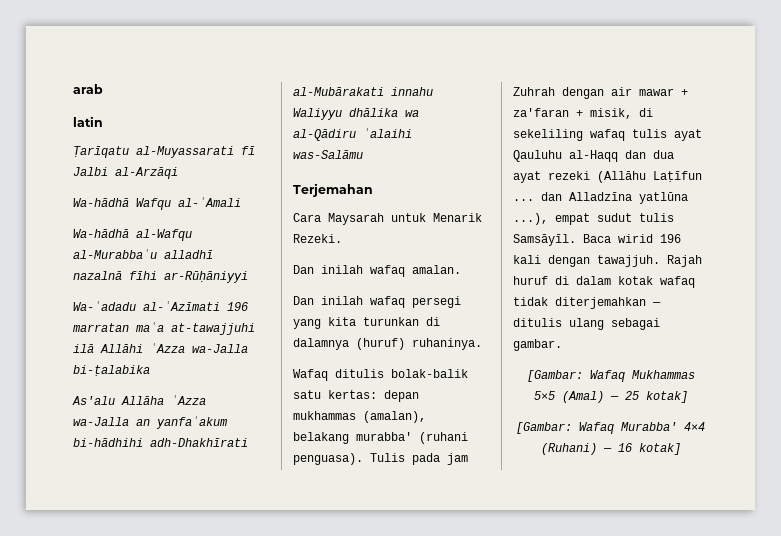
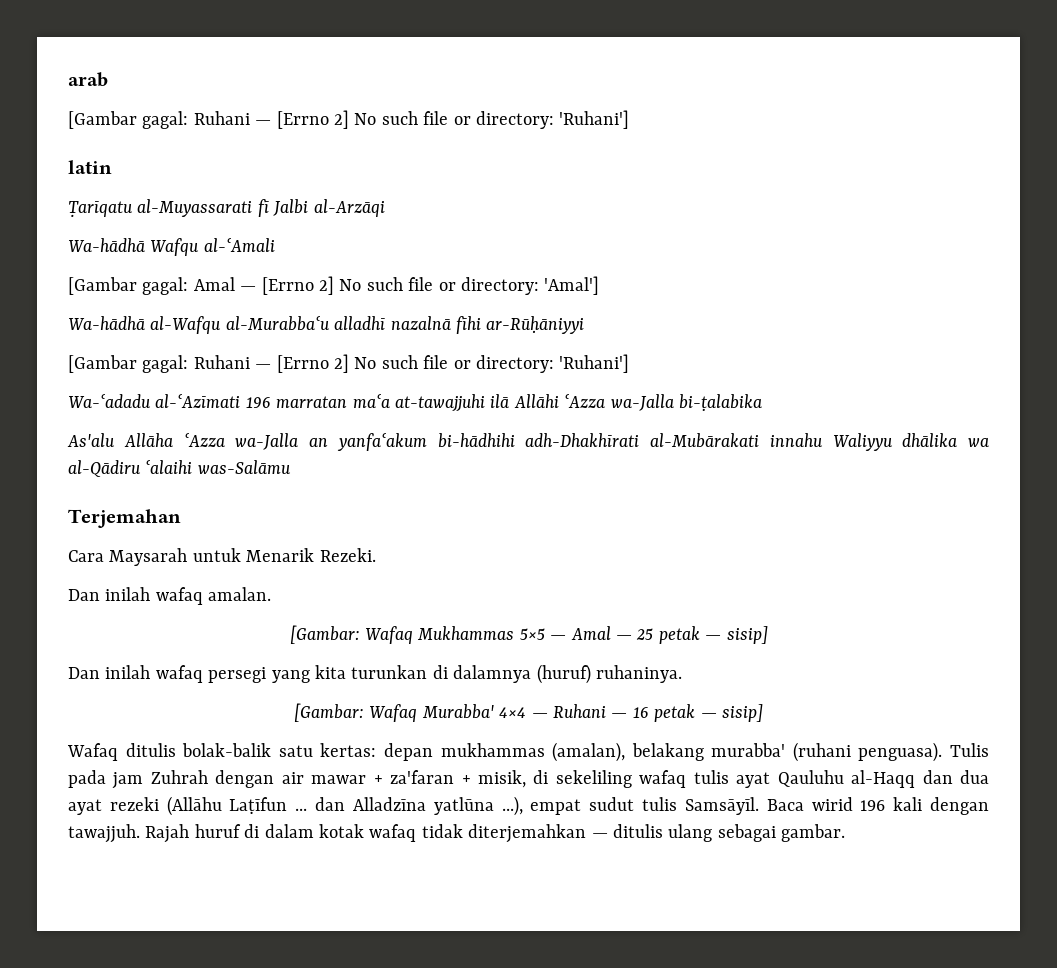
  arab
+ [Gambar gagal: Ruhani — [Errno 2] No such file or directory: 'Ruhani']
+ [Gambar gagal: Amal — [Errno 2] No such file or directory: 'Amal']
  Wa-hādhā al-Wafqu al-Murabbaʿu alladhī nazalnā fīhi ar-Rūḥāniyyi
+ [Gambar gagal: Ruhani — [Errno 2] No such file or directory: 'Ruhani']
+ [Gambar: Wafaq Mukhammas 5×5 — Amal — 25 petak — sisip]
+ [Gambar: Wafaq Murabba' 4×4 — Ruhani — 16 petak — sisip]
- [Gambar: Wafaq Mukhammas 5×5 (Amal) — 25 kotak]
- [Gambar: Wafaq Murabba' 4×4 (Ruhani) — 16 kotak]

